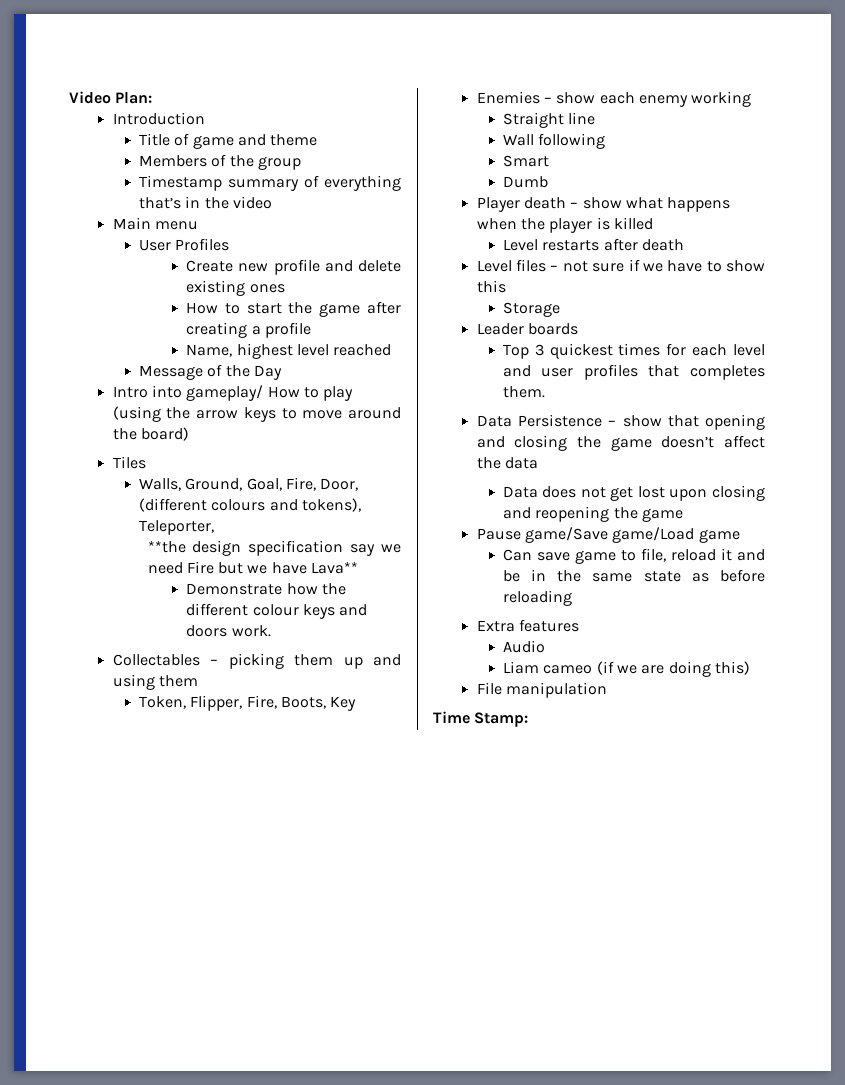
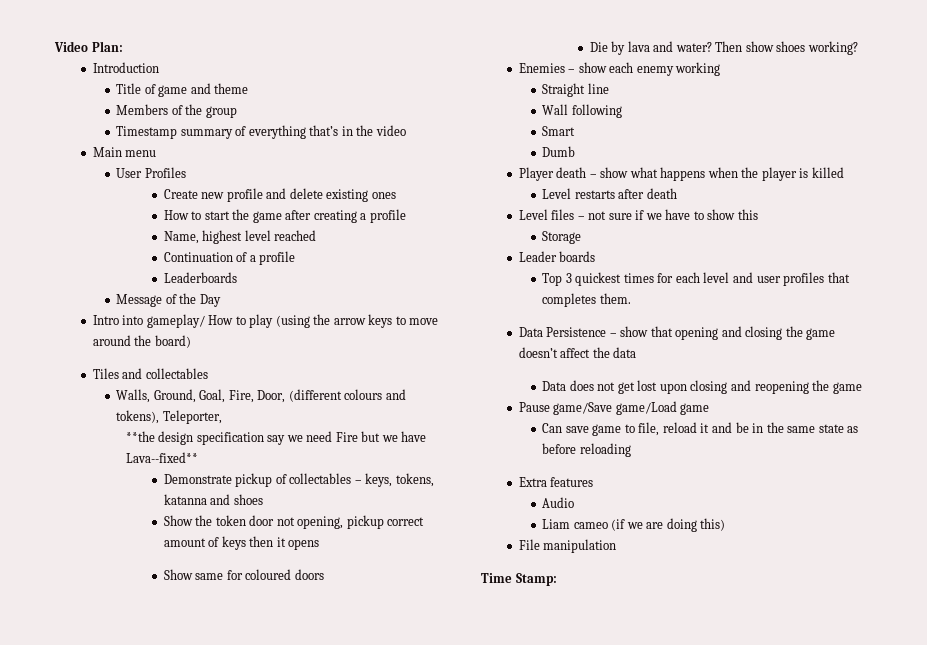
+ Continuation of a profile
+ Leaderboards
- Tiles
+ Tiles and collectables
- **the design specification say we need Fire but we have Lava**
+ **the design specification say we need Fire but we have Lava--fixed**
- Demonstrate how the different colour keys and doors work.
- Collectables – picking them up and using them
- Token, Flipper, Fire, Boots, Key
+ Demonstrate pickup of collectables – keys, tokens, katanna and shoes
+ Show the token door not opening, pickup correct amount of keys then it opens
+ Show same for coloured doors
+ Die by lava and water? Then show shoes working?

